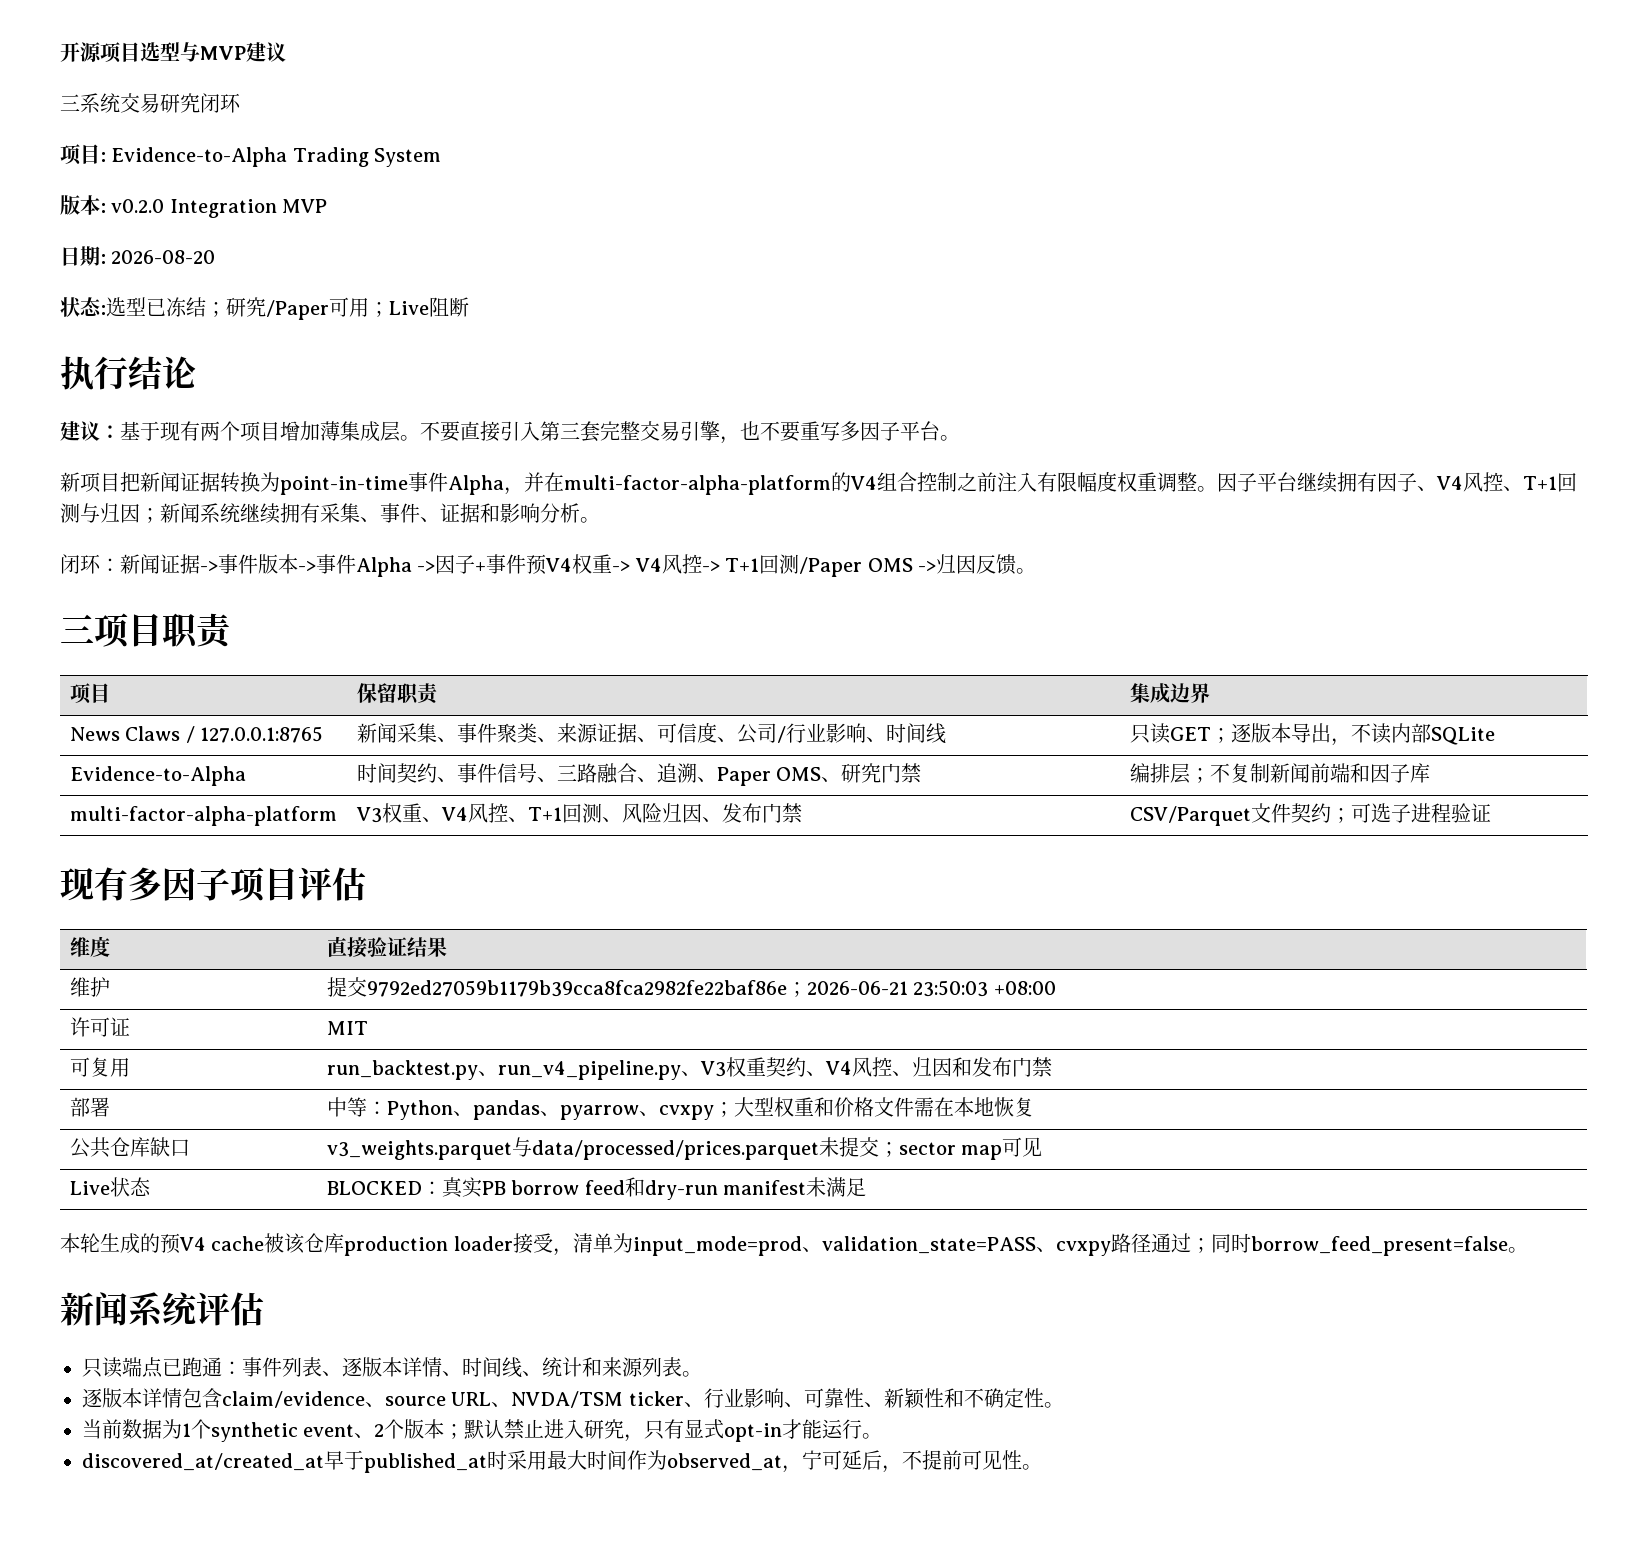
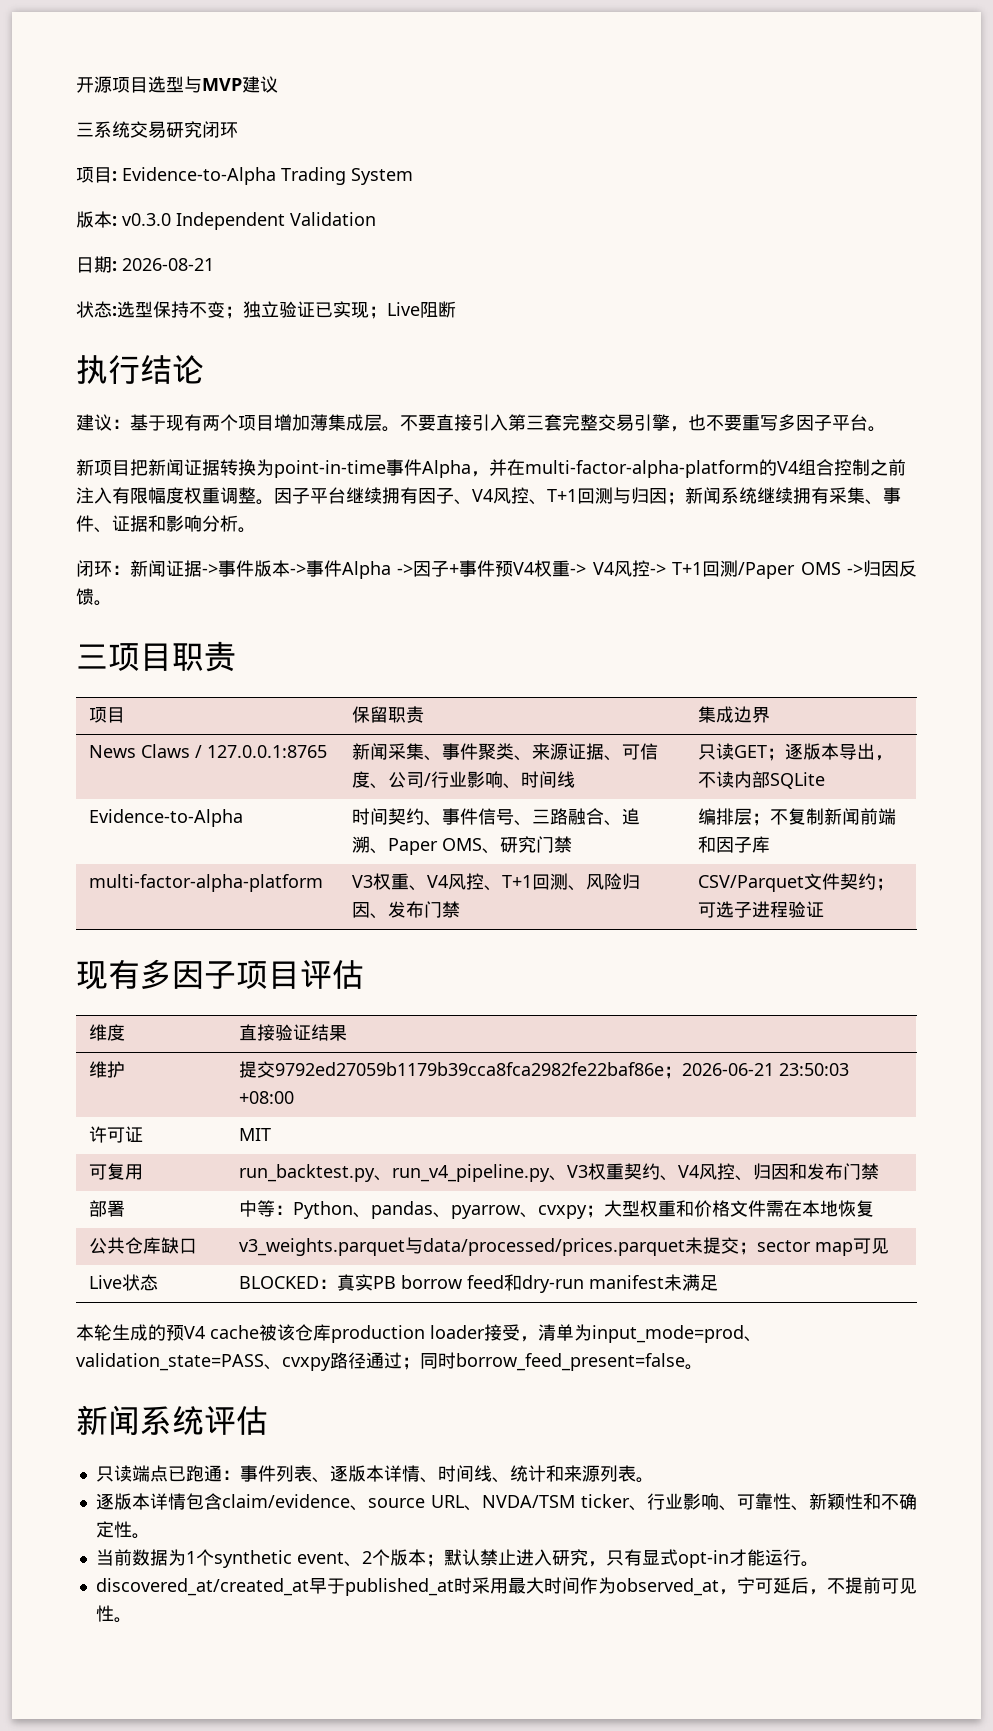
- 版本: v0.2.0 Integration MVP
+ 版本: v0.3.0 Independent Validation
- 日期: 2026-08-20
+ 日期: 2026-08-21
- 状态:选型已冻结；研究/Paper可用；Live阻断
+ 状态:选型保持不变；独立验证已实现；Live阻断

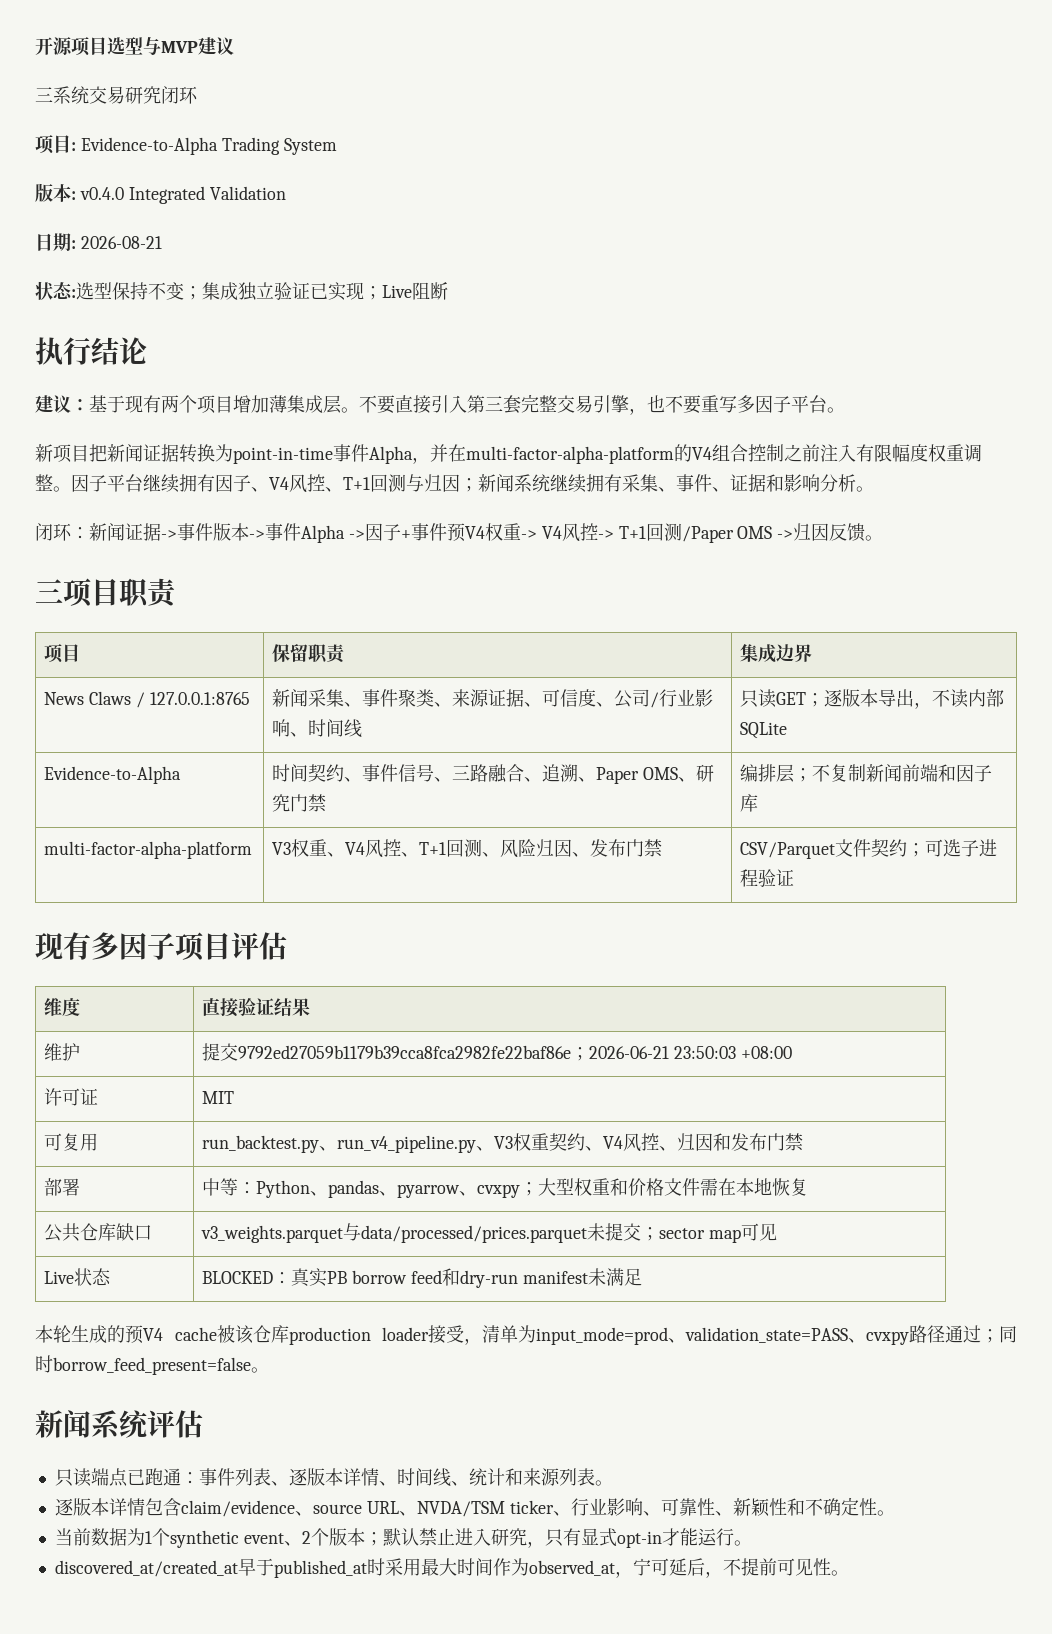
- 版本: v0.3.0 Independent Validation
+ 版本: v0.4.0 Integrated Validation
- 状态:选型保持不变；独立验证已实现；Live阻断
+ 状态:选型保持不变；集成独立验证已实现；Live阻断

